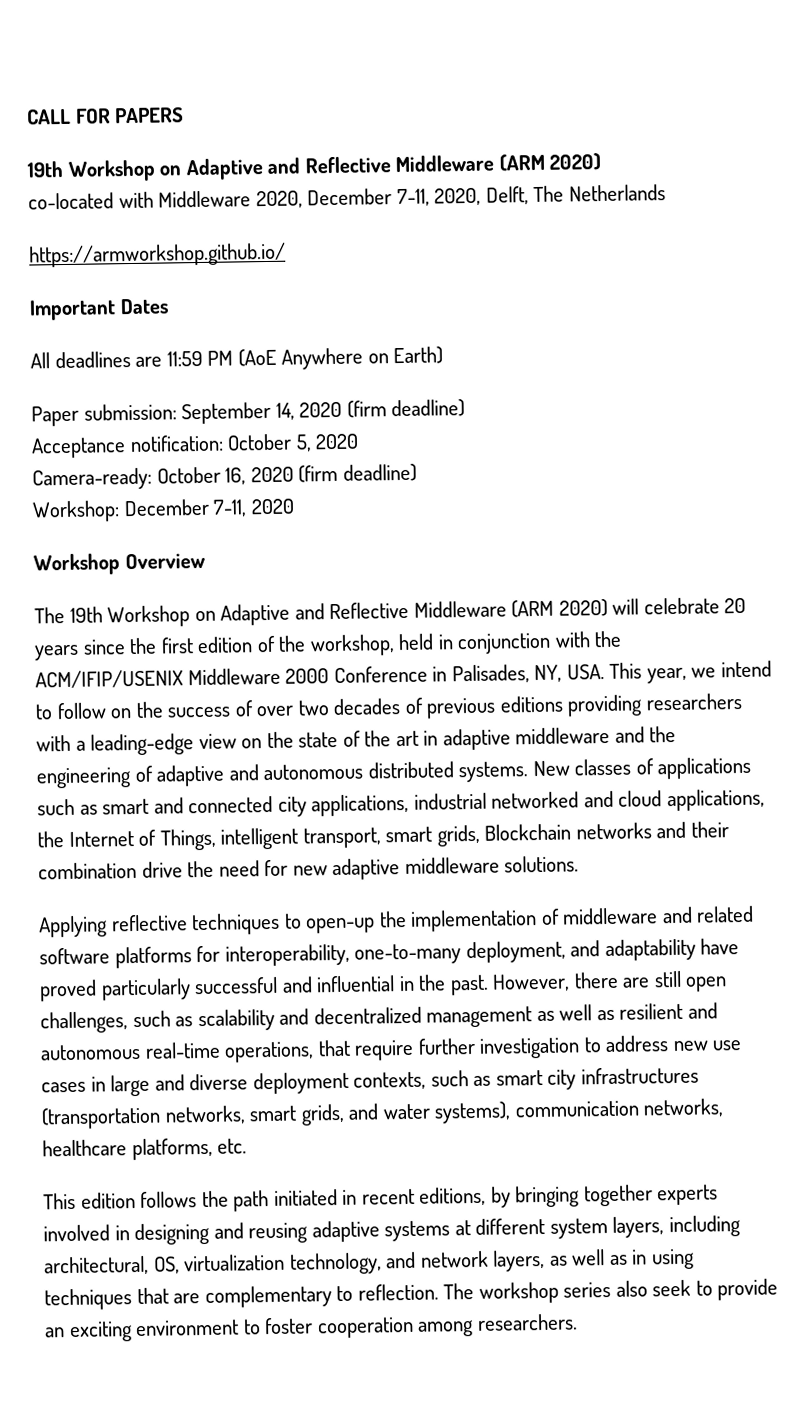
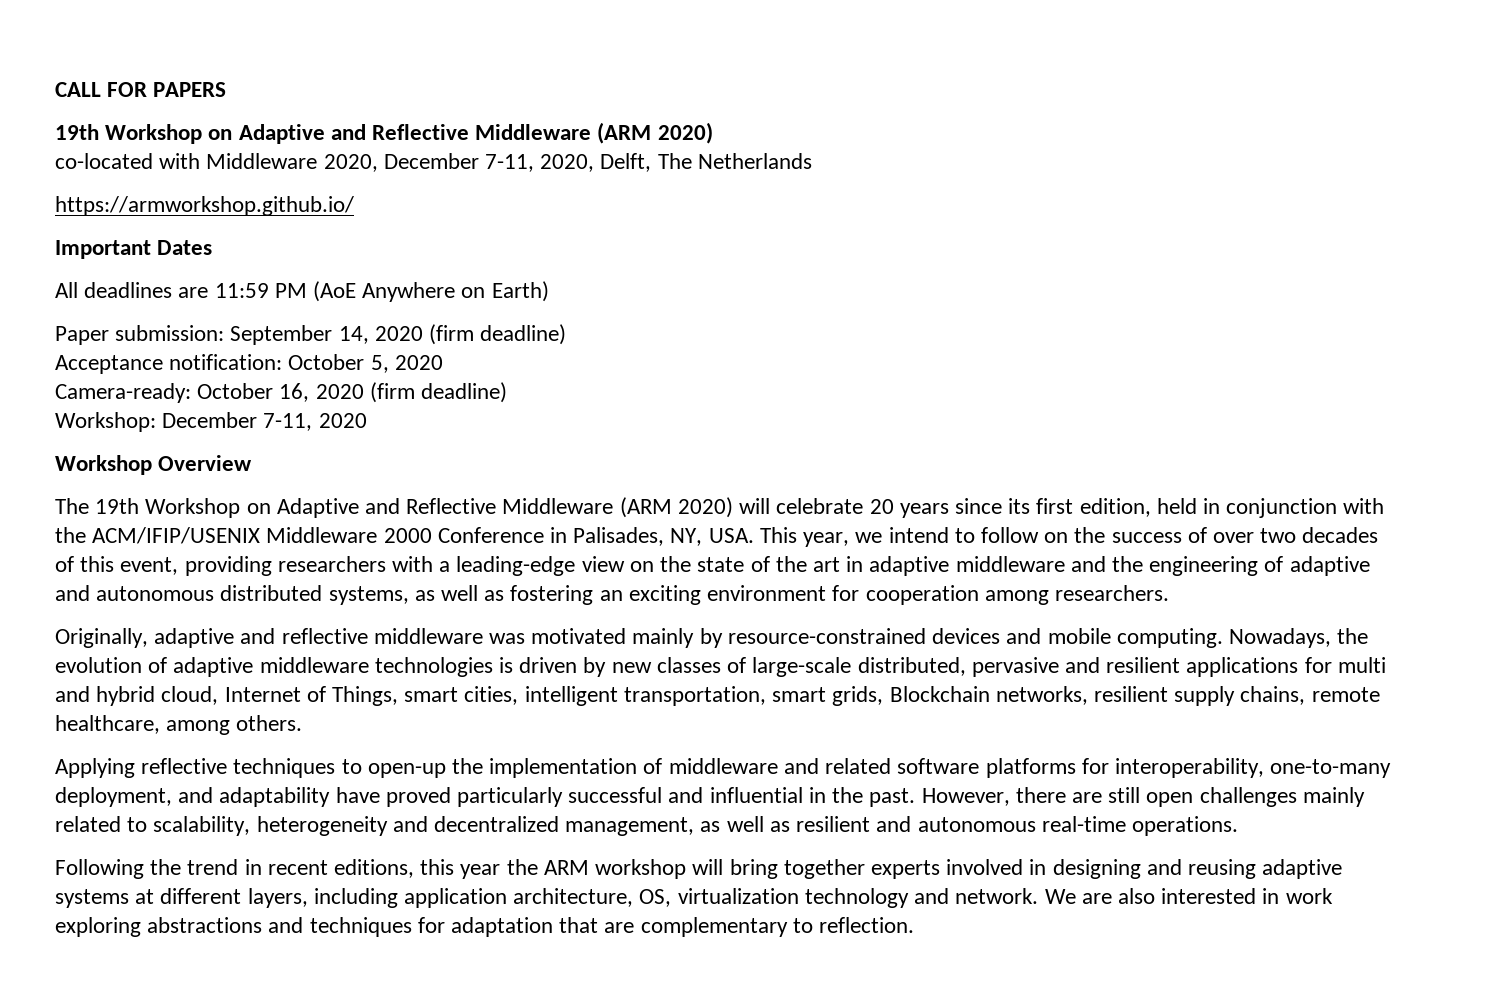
- The 19th Workshop on Adaptive and Reflective Middleware (ARM 2020) will celebrate 20 years since the first edition of the workshop, held in conjunction with the ACM/IFIP/USENIX Middleware 2000 Conference in Palisades, NY, USA. This year, we intend to follow on the success of over two decades of previous editions providing researchers with a leading-edge view on the state of the art in adaptive middleware and the engineering of adaptive and autonomous distributed systems. New classes of applications such as smart and connected city applications, industrial networked and cloud applications, the Internet of Things, intelligent transport, smart grids, Blockchain networks and their combination drive the need for new adaptive middleware solutions.
+ The 19th Workshop on Adaptive and Reflective Middleware (ARM 2020) will celebrate 20 years since its first edition, held in conjunction with the ACM/IFIP/USENIX Middleware 2000 Conference in Palisades, NY, USA. This year, we intend to follow on the success of over two decades of this event, providing researchers with a leading-edge view on the state of the art in adaptive middleware and the engineering of adaptive and autonomous distributed systems, as well as fostering an exciting environment for cooperation among researchers.
+ Originally, adaptive and reflective middleware was motivated mainly by resource-constrained devices and mobile computing. Nowadays, the evolution of adaptive middleware technologies is driven by new classes of large-scale distributed, pervasive and resilient applications for multi and hybrid cloud, Internet of Things, smart cities, intelligent transportation, smart grids, Blockchain networks, resilient supply chains, remote healthcare, among others.
- However, there are still open challenges, such as scalability and decentralized management as well as resilient and autonomous real-time operations, that require further investigation to address new use cases in large and diverse deployment contexts, such as smart city infrastructures (transportation networks, smart grids, and water systems), communication networks, healthcare platforms, etc.
- This edition follows the path initiated in recent editions, by bringing together experts involved in designing and reusing adaptive systems at different system layers, including architectural, OS, virtualization technology, and network layers, as well as in using techniques that are complementary to reflection. The workshop series also seek to provide an exciting environment to foster cooperation among researchers.
+ However, there are still open challenges mainly related to scalability, heterogeneity and decentralized management, as well as resilient and autonomous real-time operations.
+ Following the trend in recent editions, this year the ARM workshop will bring together experts involved in designing and reusing adaptive systems at different layers, including application architecture, OS, virtualization technology and network. We are also interested in work exploring abstractions and techniques for adaptation that are complementary to reflection.

